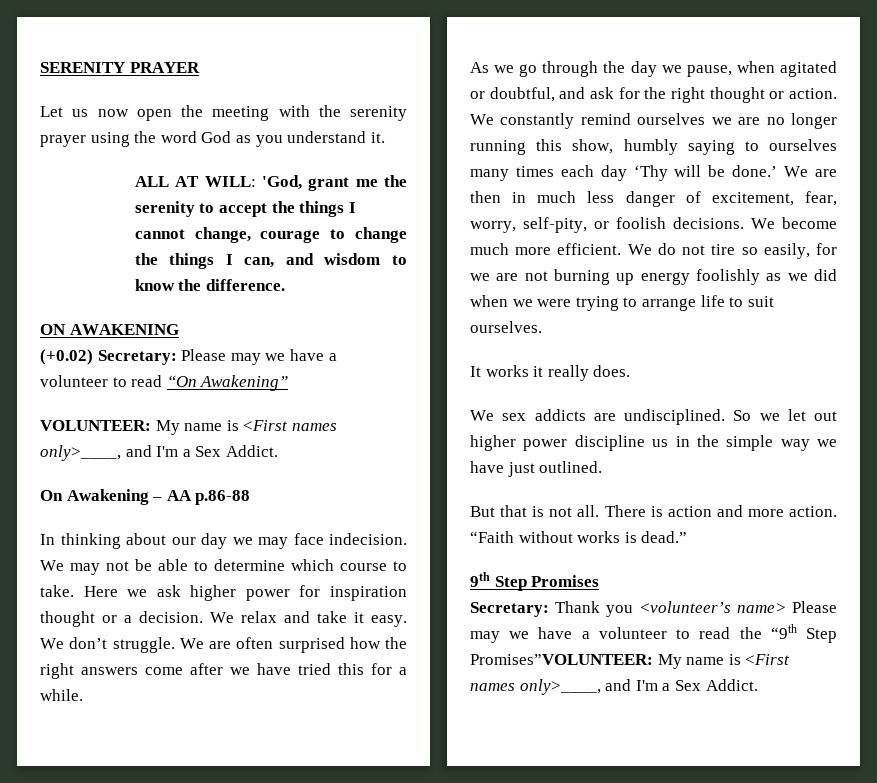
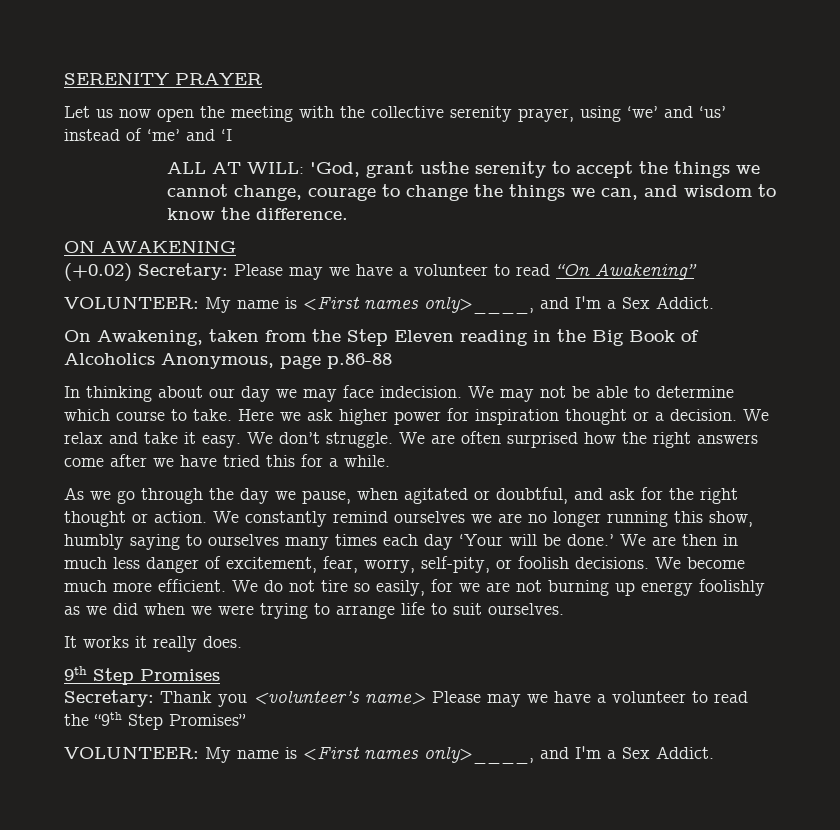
- Let us now open the meeting with the serenity prayer using the word God as you understand it.
+ Let us now open the meeting with the collective serenity prayer, using ‘we’ and ‘us’ instead of ‘me’ and ‘I
- ALL AT WILL: 'God, grant me the serenity to accept the things I cannot change, courage to change the things I can, and wisdom to know the difference.
+ ALL AT WILL: 'God, grant usthe serenity to accept the things we cannot change, courage to change the things we can, and wisdom to know the difference.
- On Awakening – AA p.86-88
+ On Awakening, taken from the Step Eleven reading in the Big Book of Alcoholics Anonymous, page p.86-88
- We constantly remind ourselves we are no longer running this show, humbly saying to ourselves many times each day ‘Thy will be done.’
+ We constantly remind ourselves we are no longer running this show, humbly saying to ourselves many times each day ‘Your will be done.’
- We sex addicts are undisciplined. So we let out higher power discipline us in the simple way we have just outlined.
- But that is not all. There is action and more action. “Faith without works is dead.”
- Secretary: Thank you <volunteer’s name> Please may we have a volunteer to read the “9th Step Promises”VOLUNTEER: My name is <First names only>____, and I'm a Sex Addict.
+ Secretary: Thank you <volunteer’s name> Please may we have a volunteer to read the “9th Step Promises”
+ VOLUNTEER: My name is <First names only>____, and I'm a Sex Addict.

